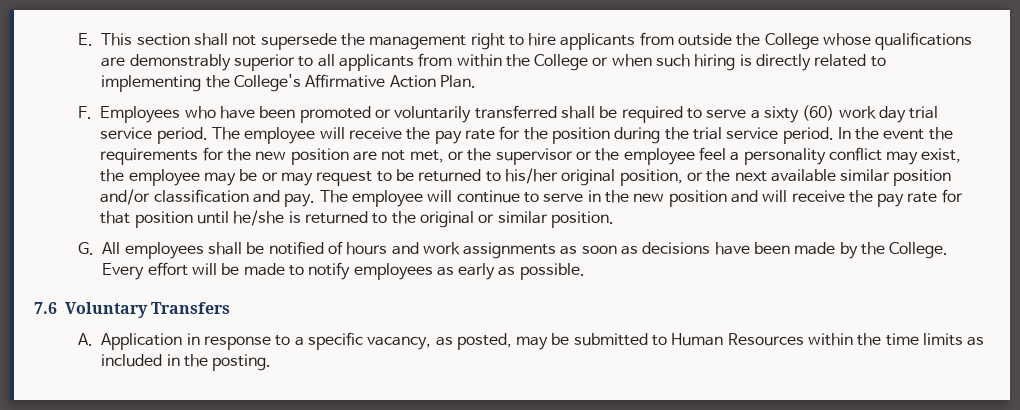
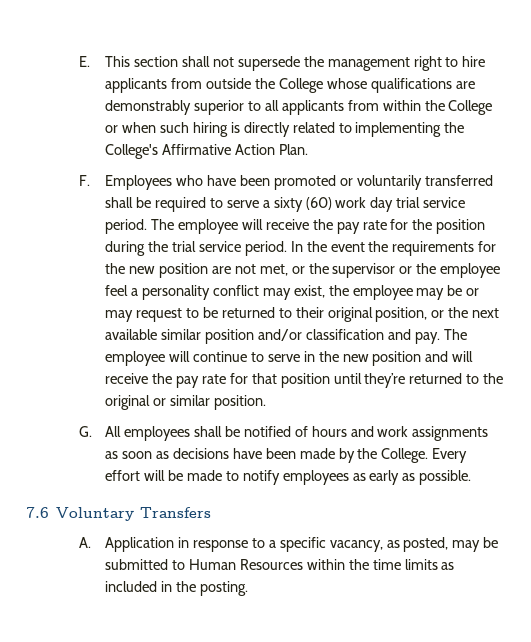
- In the event the requirements for the new position are not met, or the supervisor or the employee feel a personality conflict may exist, the employee may be or may request to be returned to his/her original position, or the next available similar position and/or classification and pay.
+ In the event the requirements for the new position are not met, or the supervisor or the employee feel a personality conflict may exist, the employee may be or may request to be returned to their original position, or the next available similar position and/or classification and pay.
- The employee will continue to serve in the new position and will receive the pay rate for that position until he/she is returned to the original or similar position.
+ The employee will continue to serve in the new position and will receive the pay rate for that position until they’re returned to the original or similar position.

